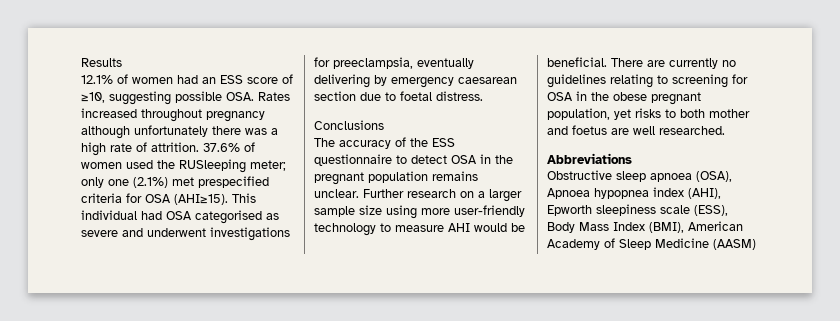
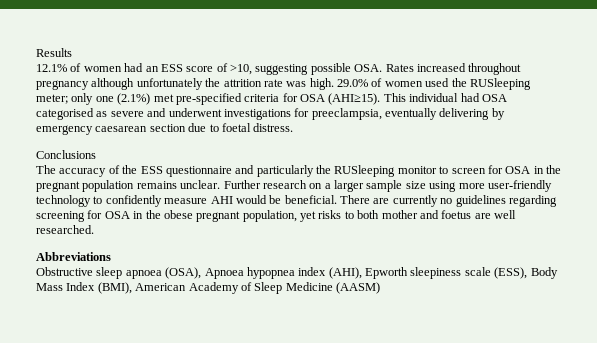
- 12.1% of women had an ESS score of ≥10, suggesting possible OSA. Rates increased throughout pregnancy although unfortunately there was a high rate of attrition. 37.6% of women used the RUSleeping meter; only one (2.1%) met prespecified criteria for OSA (AHI≥15).
+ 12.1% of women had an ESS score of >10, suggesting possible OSA. Rates increased throughout pregnancy although unfortunately the attrition rate was high. 29.0% of women used the RUSleeping meter; only one (2.1%) met pre-specified criteria for OSA (AHI≥15).
- The accuracy of the ESS questionnaire to detect OSA in the pregnant population remains unclear.
+ The accuracy of the ESS questionnaire and particularly the RUSleeping monitor to screen for OSA in the pregnant population remains unclear.
- Further research on a larger sample size using more user-friendly technology to measure AHI would be beneficial.
+ Further research on a larger sample size using more user-friendly technology to confidently measure AHI would be beneficial.
- There are currently no guidelines relating to screening for OSA in the obese pregnant population, yet risks to both mother and foetus are well researched.
+ There are currently no guidelines regarding screening for OSA in the obese pregnant population, yet risks to both mother and foetus are well researched.

